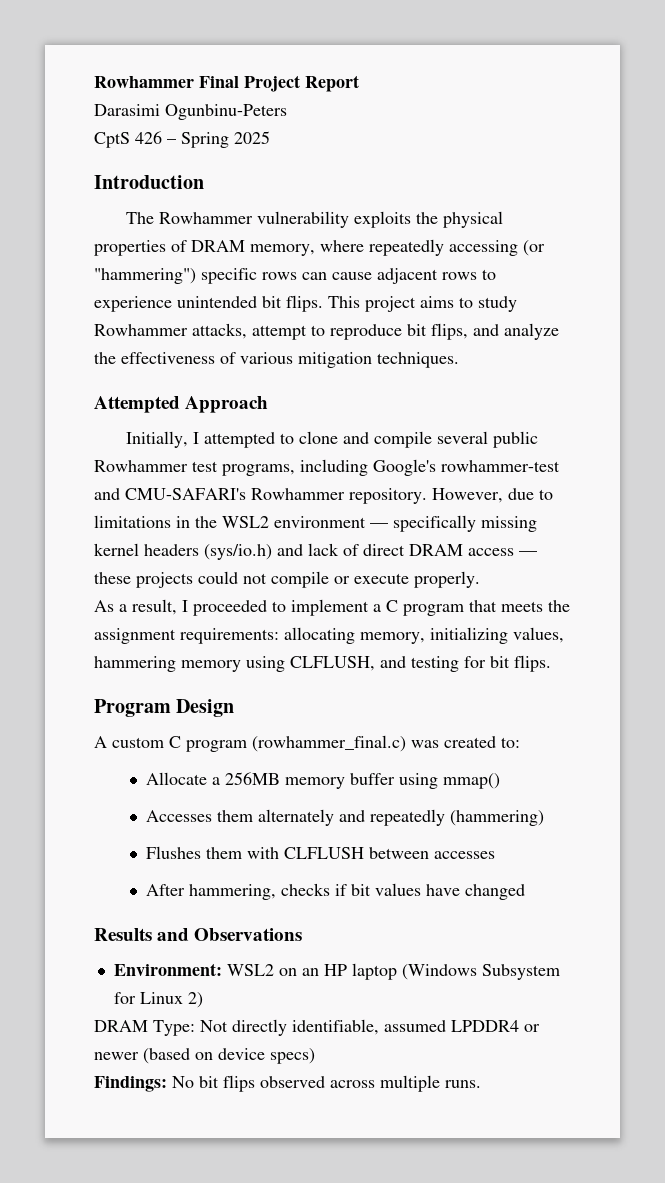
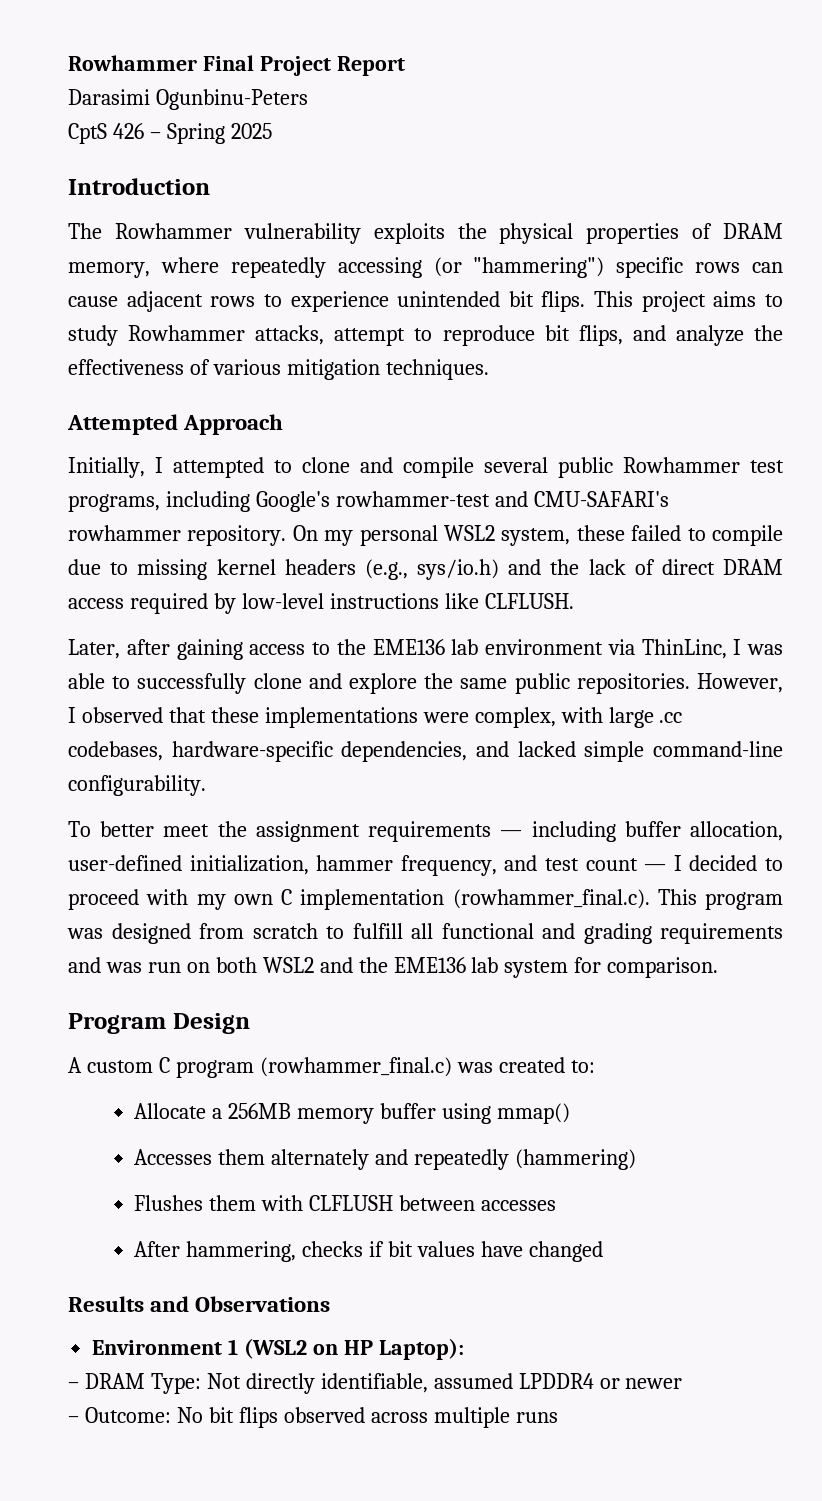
- Initially, I attempted to clone and compile several public Rowhammer test programs, including Google's rowhammer-test and CMU-SAFARI's Rowhammer repository. However, due to limitations in the WSL2 environment — specifically missing kernel headers (sys/io.h) and lack of direct DRAM access — these projects could not compile or execute properly.
- As a result, I proceeded to implement a C program that meets the assignment requirements: allocating memory, initializing values, hammering memory using CLFLUSH, and testing for bit flips.
+ Initially, I attempted to clone and compile several public Rowhammer test programs, including Google's rowhammer-test and CMU-SAFARI's rowhammer repository. On my personal WSL2 system, these failed to compile due to missing kernel headers (e.g., sys/io.h) and the lack of direct DRAM access required by low-level instructions like CLFLUSH.
+ Later, after gaining access to the EME136 lab environment via ThinLinc, I was able to successfully clone and explore the same public repositories. However, I observed that these implementations were complex, with large .cc codebases, hardware-specific dependencies, and lacked simple command-line configurability.
+ To better meet the assignment requirements — including buffer allocation, user-defined initialization, hammer frequency, and test count — I decided to proceed with my own C implementation (rowhammer_final.c). This program was designed from scratch to fulfill all functional and grading requirements and was run on both WSL2 and the EME136 lab system for comparison.
- Environment: WSL2 on an HP laptop (Windows Subsystem for Linux 2)
- DRAM Type: Not directly identifiable, assumed LPDDR4 or newer (based on device specs)
- Findings: No bit flips observed across multiple runs.
+ Environment 1 (WSL2 on HP Laptop):
+ – DRAM Type: Not directly identifiable, assumed LPDDR4 or newer
+ – Outcome: No bit flips observed across multiple runs

